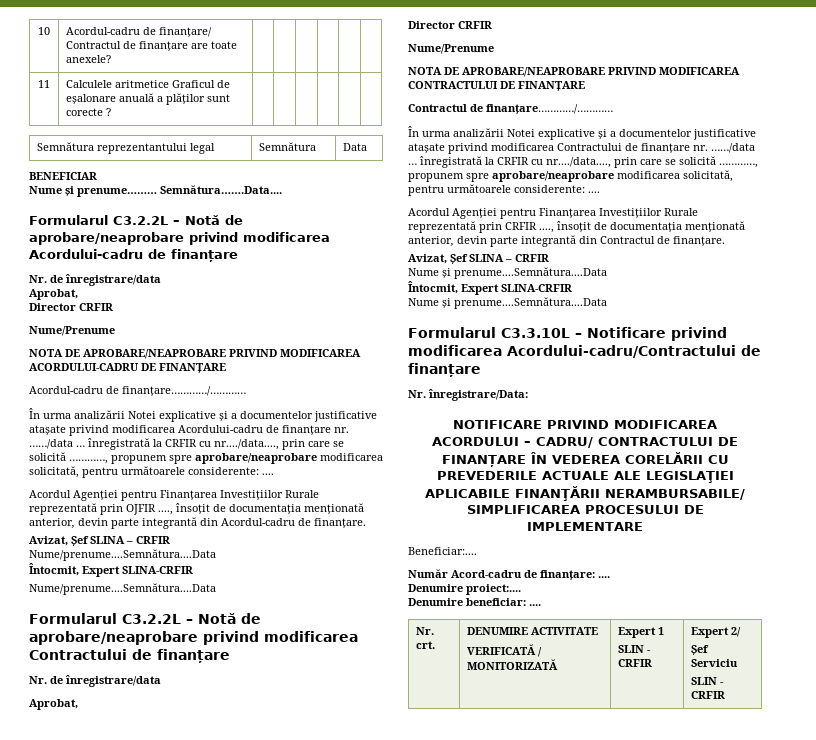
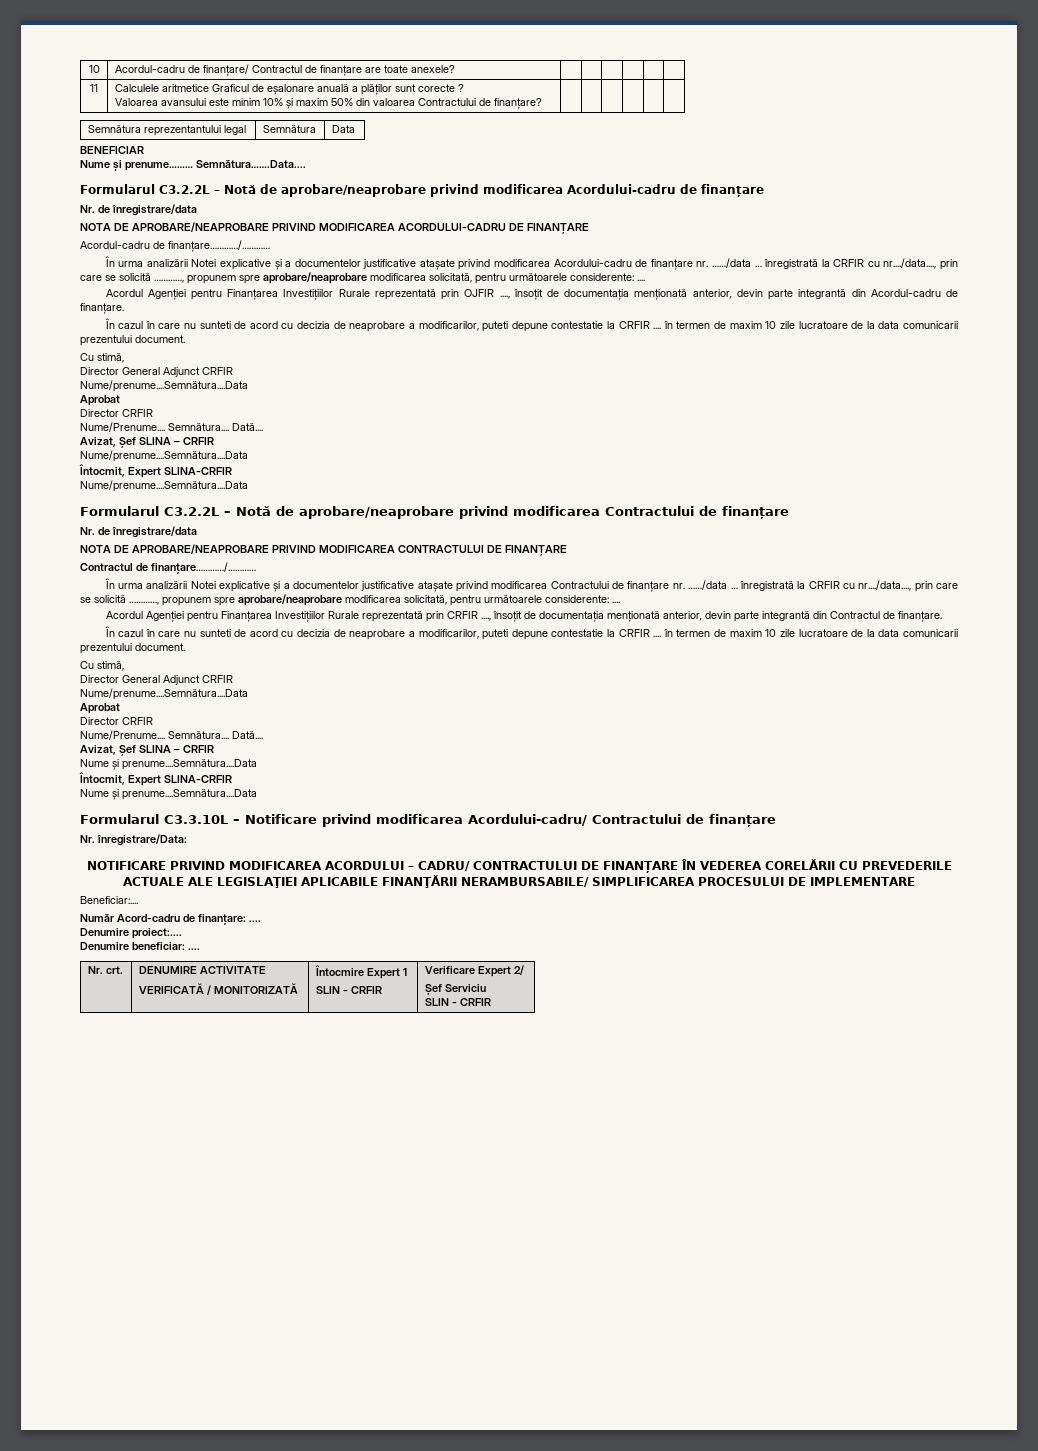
- 11 | Calculele aritmetice Graficul de eșalonare anuală a plăților sunt corecte ? | | | | | |
+ 11 | Calculele aritmetice Graficul de eșalonare anuală a plăților sunt corecte ?
+ Valoarea avansului este minim 10% și maxim 50% din valoarea Contractului de finanțare? | | | | | |
  Formularul C3.2.2L – Notă de aprobare/neaprobare privind modificarea Acordului-cadru de finanțare
  Nr. de înregistrare/data
- Aprobat,
- Director CRFIR
- Nume/Prenume
  Acordul Agenției pentru Finanțarea Investițiilor Rurale reprezentată prin OJFIR ...., însoțit de documentația menționată anterior, devin parte integrantă din Acordul-cadru de finanțare.
+ În cazul în care nu sunteti de acord cu decizia de neaprobare a modificarilor, puteti depune contestatie la CRFIR .... în termen de maxim 10 zile lucratoare de la data comunicarii prezentului document.
+ Cu stimă,
+ Director General Adjunct CRFIR
+ Nume/prenume....Semnătura....Data
+ Aprobat
+ Director CRFIR
+ Nume/Prenume.... Semnătura.... Dată....
  Formularul C3.2.2L – Notă de aprobare/neaprobare privind modificarea Contractului de finanțare
  Nr. de înregistrare/data
- Aprobat,
- Director CRFIR
- Nume/Prenume
  Acordul Agenției pentru Finanțarea Investițiilor Rurale reprezentată prin CRFIR ...., însoțit de documentația menționată anterior, devin parte integrantă din Contractul de finanțare.
+ În cazul în care nu sunteti de acord cu decizia de neaprobare a modificarilor, puteti depune contestatie la CRFIR .... în termen de maxim 10 zile lucratoare de la data comunicarii prezentului document.
+ Cu stimă,
+ Director General Adjunct CRFIR
+ Nume/prenume....Semnătura....Data
+ Aprobat
+ Director CRFIR
+ Nume/Prenume.... Semnătura.... Dată....
- Formularul C3.3.10L – Notificare privind modificarea Acordului-cadru/Contractului de finanțare
+ Formularul C3.3.10L – Notificare privind modificarea Acordului-cadru/ Contractului de finanțare
  Nr. crt. | DENUMIRE ACTIVITATE
- VERIFICATĂ / MONITORIZATĂ | Expert 1
- SLIN - CRFIR | Expert 2/
+ VERIFICATĂ / MONITORIZATĂ | Întocmire Expert 1
+ SLIN - CRFIR | Verificare Expert 2/

